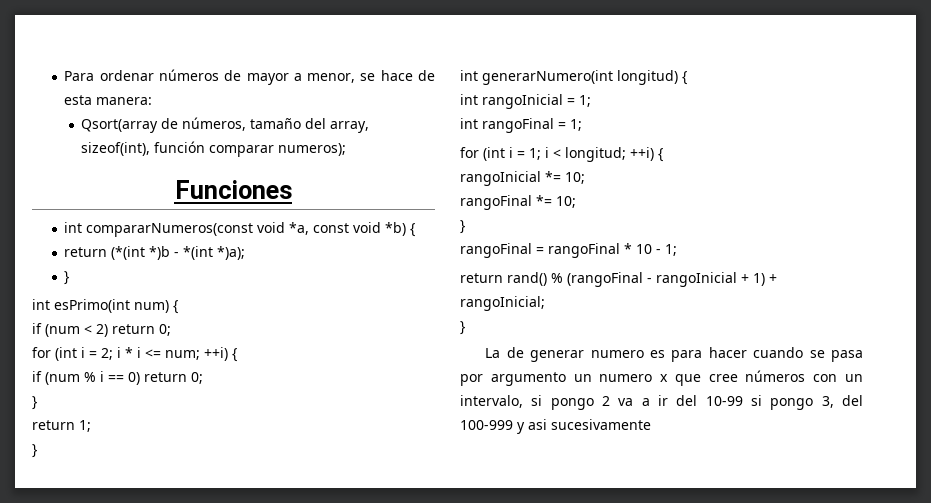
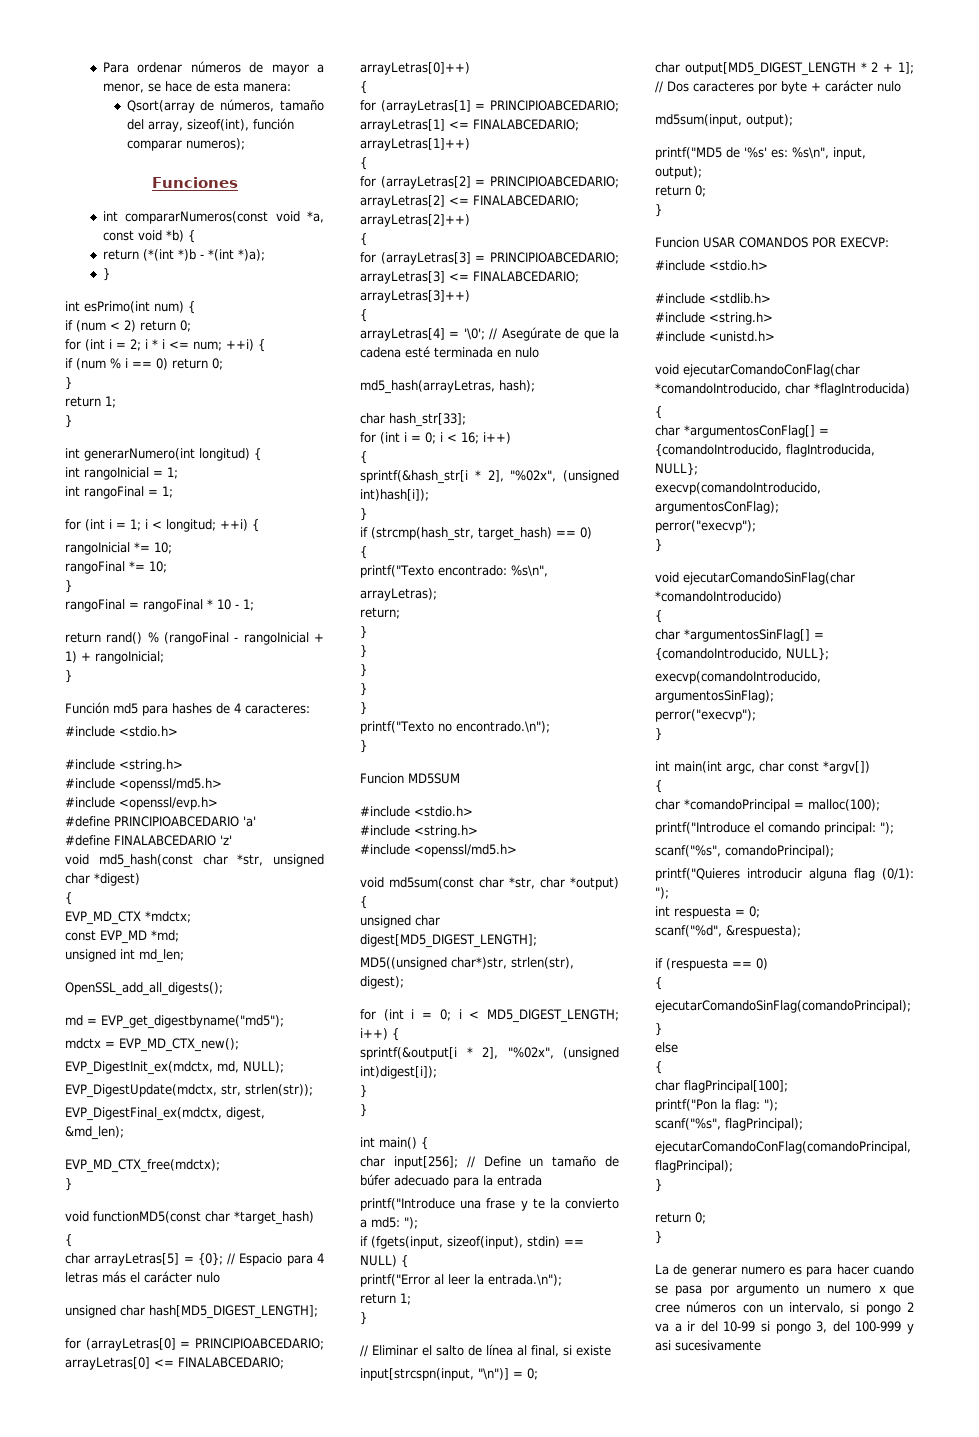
+ Función md5 para hashes de 4 caracteres:
+ #include <stdio.h>
+ #include <string.h>
+ #include <openssl/md5.h>
+ #include <openssl/evp.h>
+ #define PRINCIPIOABCEDARIO 'a'
+ #define FINALABCEDARIO 'z'
+ void md5_hash(const char *str, unsigned char *digest)
+ {
+ EVP_MD_CTX *mdctx;
+ const EVP_MD *md;
+ unsigned int md_len;
+ OpenSSL_add_all_digests();
+ md = EVP_get_digestbyname("md5");
+ mdctx = EVP_MD_CTX_new();
+ EVP_DigestInit_ex(mdctx, md, NULL);
+ EVP_DigestUpdate(mdctx, str, strlen(str));
+ EVP_DigestFinal_ex(mdctx, digest, &md_len);
+ EVP_MD_CTX_free(mdctx);
+ }
+ void functionMD5(const char *target_hash)
+ {
+ char arrayLetras[5] = {0}; // Espacio para 4 letras más el carácter nulo
+ unsigned char hash[MD5_DIGEST_LENGTH];
+ for (arrayLetras[0] = PRINCIPIOABCEDARIO; arrayLetras[0] <= FINALABCEDARIO; arrayLetras[0]++)
+ {
+ for (arrayLetras[1] = PRINCIPIOABCEDARIO; arrayLetras[1] <= FINALABCEDARIO; arrayLetras[1]++)
+ {
+ for (arrayLetras[2] = PRINCIPIOABCEDARIO; arrayLetras[2] <= FINALABCEDARIO; arrayLetras[2]++)
+ {
+ for (arrayLetras[3] = PRINCIPIOABCEDARIO; arrayLetras[3] <= FINALABCEDARIO; arrayLetras[3]++)
+ {
+ arrayLetras[4] = '\0'; // Asegúrate de que la cadena esté terminada en nulo
+ md5_hash(arrayLetras, hash);
+ char hash_str[33];
+ for (int i = 0; i < 16; i++)
+ {
+ sprintf(&hash_str[i * 2], "%02x", (unsigned int)hash[i]);
+ }
+ if (strcmp(hash_str, target_hash) == 0)
+ {
+ printf("Texto encontrado: %s\n",
+ arrayLetras);
+ return;
+ }
+ }
+ }
+ }
+ }
+ printf("Texto no encontrado.\n");
+ }
+ Funcion MD5SUM
+ #include <stdio.h>
+ #include <string.h>
+ #include <openssl/md5.h>
+ void md5sum(const char *str, char *output) {
+ unsigned char digest[MD5_DIGEST_LENGTH];
+ MD5((unsigned char*)str, strlen(str), digest);
+ for (int i = 0; i < MD5_DIGEST_LENGTH; i++) {
+ sprintf(&output[i * 2], "%02x", (unsigned int)digest[i]);
+ }
+ }
+ int main() {
+ char input[256]; // Define un tamaño de búfer adecuado para la entrada
+ printf("Introduce una frase y te la convierto a md5: ");
+ if (fgets(input, sizeof(input), stdin) == NULL) {
+ printf("Error al leer la entrada.\n");
+ return 1;
+ }
+ // Eliminar el salto de línea al final, si existe
+ input[strcspn(input, "\n")] = 0;
+ char output[MD5_DIGEST_LENGTH * 2 + 1]; // Dos caracteres por byte + carácter nulo
+ md5sum(input, output);
+ printf("MD5 de '%s' es: %s\n", input, output);
+ return 0;
+ }
+ Funcion USAR COMANDOS POR EXECVP:
+ #include <stdio.h>
+ #include <stdlib.h>
+ #include <string.h>
+ #include <unistd.h>
+ void ejecutarComandoConFlag(char *comandoIntroducido, char *flagIntroducida)
+ {
+ char *argumentosConFlag[] = {comandoIntroducido, flagIntroducida, NULL};
+ execvp(comandoIntroducido, argumentosConFlag);
+ perror("execvp");
+ }
+ void ejecutarComandoSinFlag(char *comandoIntroducido)
+ {
+ char *argumentosSinFlag[] = {comandoIntroducido, NULL};
+ execvp(comandoIntroducido, argumentosSinFlag);
+ perror("execvp");
+ }
+ int main(int argc, char const *argv[])
+ {
+ char *comandoPrincipal = malloc(100);
+ printf("Introduce el comando principal: ");
+ scanf("%s", comandoPrincipal);
+ printf("Quieres introducir alguna flag (0/1): ");
+ int respuesta = 0;
+ scanf("%d", &respuesta);
+ if (respuesta == 0)
+ {
+ ejecutarComandoSinFlag(comandoPrincipal);
+ }
+ else
+ {
+ char flagPrincipal[100];
+ printf("Pon la flag: ");
+ scanf("%s", flagPrincipal);
+ ejecutarComandoConFlag(comandoPrincipal, flagPrincipal);
+ }
+ return 0;
+ }

